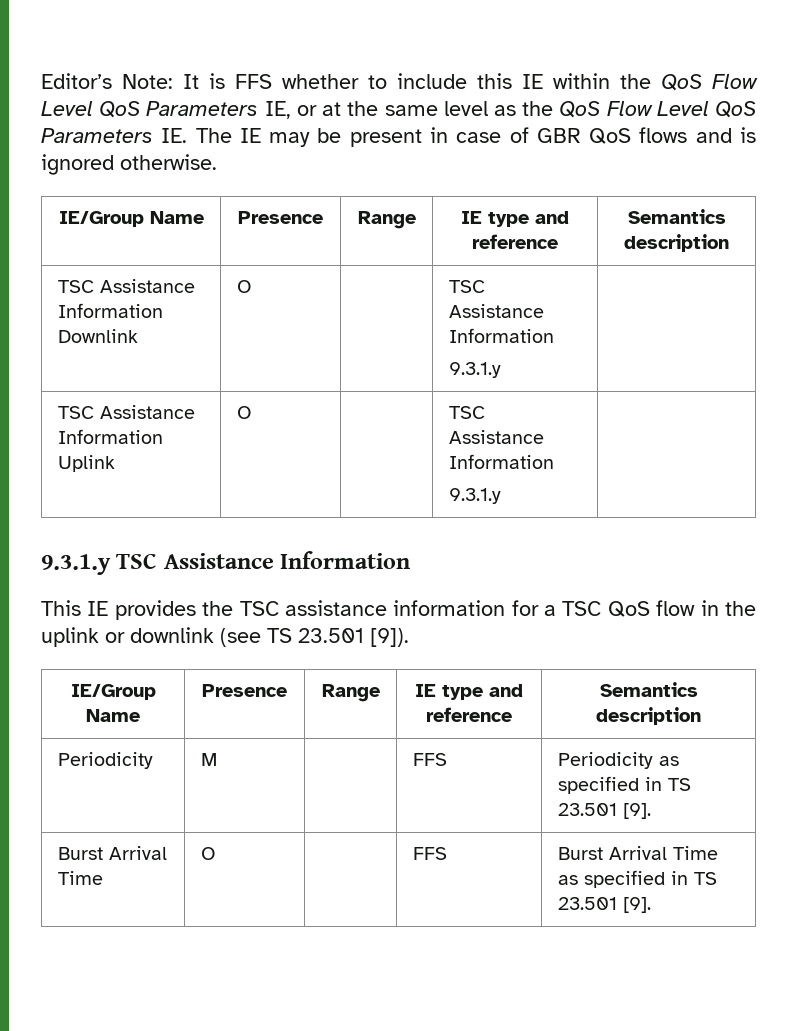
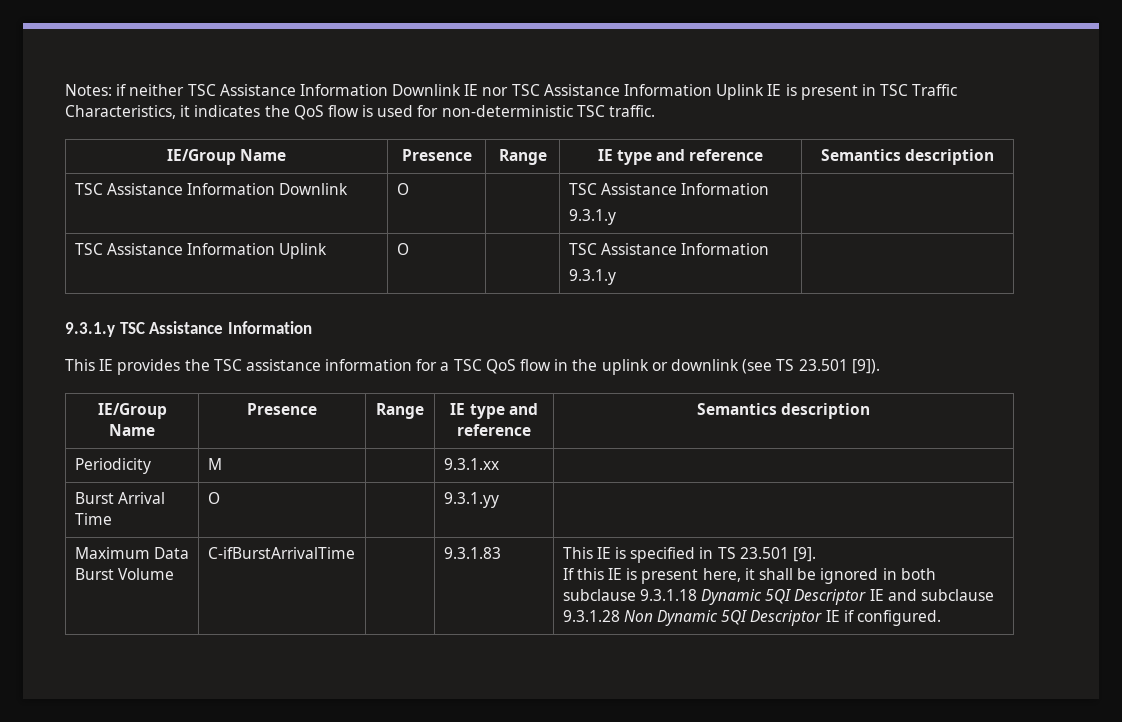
- Editor’s Note: It is FFS whether to include this IE within the QoS Flow Level QoS Parameters IE, or at the same level as the QoS Flow Level QoS Parameters IE. The IE may be present in case of GBR QoS flows and is ignored otherwise.
+ Notes: if neither TSC Assistance Information Downlink IE nor TSC Assistance Information Uplink IE is present in TSC Traffic Characteristics, it indicates the QoS flow is used for non-deterministic TSC traffic.
- Periodicity | M | | FFS | Periodicity as specified in TS 23.501 [9].
- Burst Arrival Time | O | | FFS | Burst Arrival Time as specified in TS 23.501 [9].
+ Periodicity | M | | 9.3.1.xx |
+ Burst Arrival Time | O | | 9.3.1.yy |
+ Maximum Data Burst Volume | C-ifBurstArrivalTime | | 9.3.1.83 | This IE is specified in TS 23.501 [9].
+ If this IE is present here, it shall be ignored in both subclause 9.3.1.18 Dynamic 5QI Descriptor IE and subclause 9.3.1.28 Non Dynamic 5QI Descriptor IE if configured.

